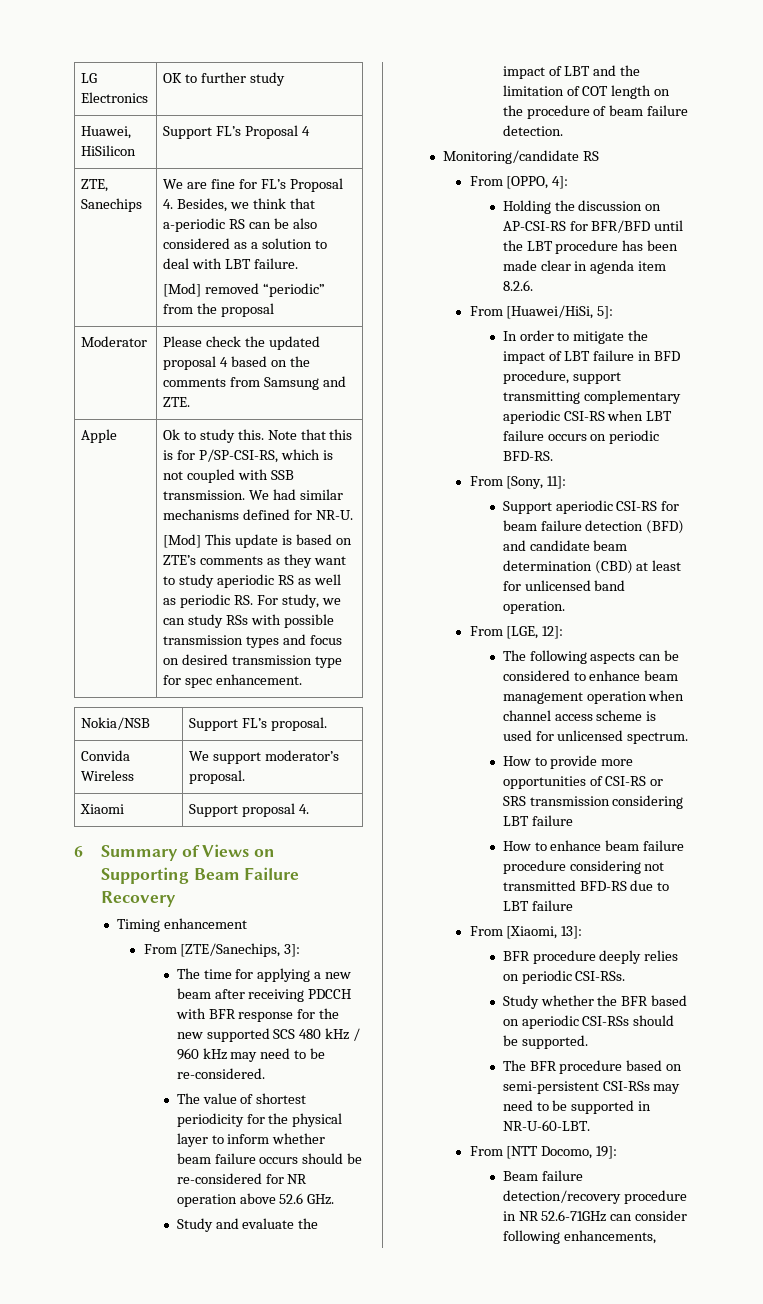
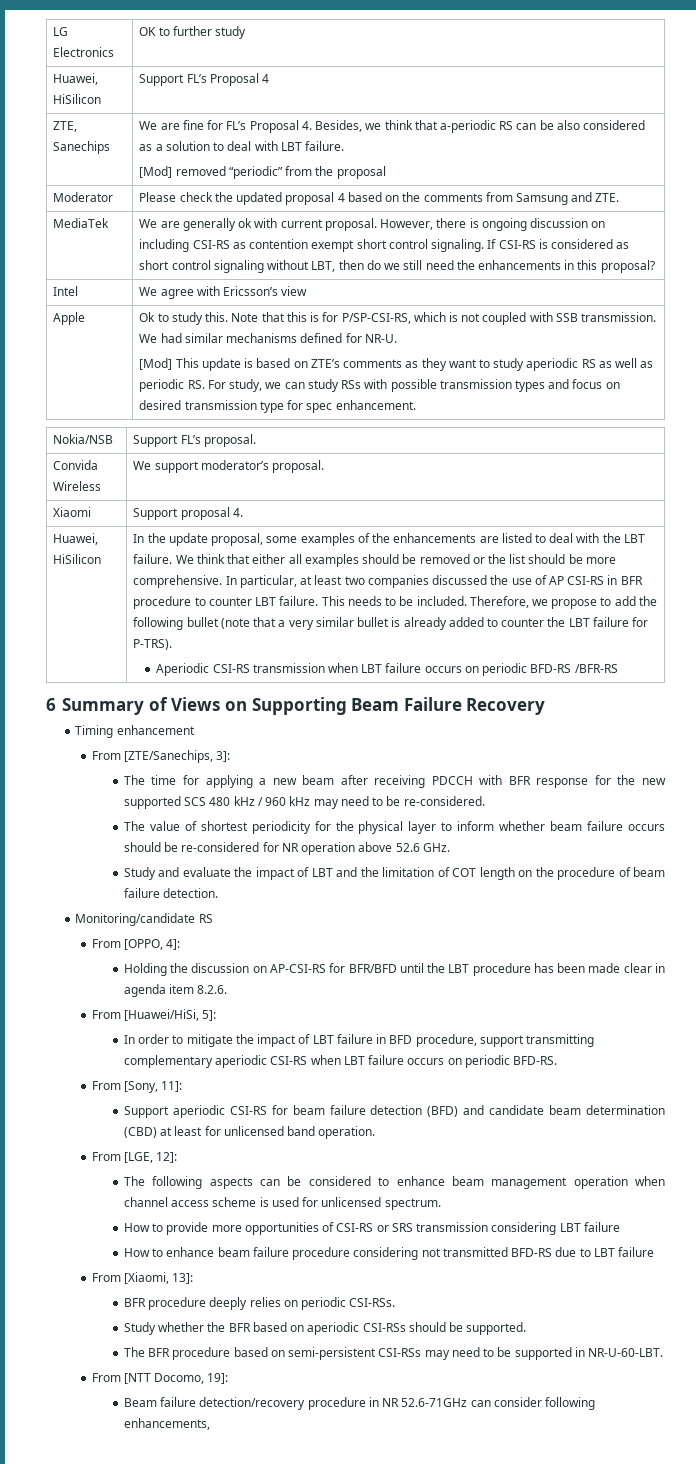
+ MediaTek | We are generally ok with current proposal. However, there is ongoing discussion on including CSI-RS as contention exempt short control signaling. If CSI-RS is considered as short control signaling without LBT, then do we still need the enhancements in this proposal?
+ Intel | We agree with Ericsson’s view
+ Huawei, HiSilicon | In the update proposal, some examples of the enhancements are listed to deal with the LBT failure. We think that either all examples should be removed or the list should be more comprehensive. In particular, at least two companies discussed the use of AP CSI-RS in BFR procedure to counter LBT failure. This needs to be included. Therefore, we propose to add the following bullet (note that a very similar bullet is already added to counter the LBT failure for P-TRS).
+ Aperiodic CSI-RS transmission when LBT failure occurs on periodic BFD-RS /BFR-RS

